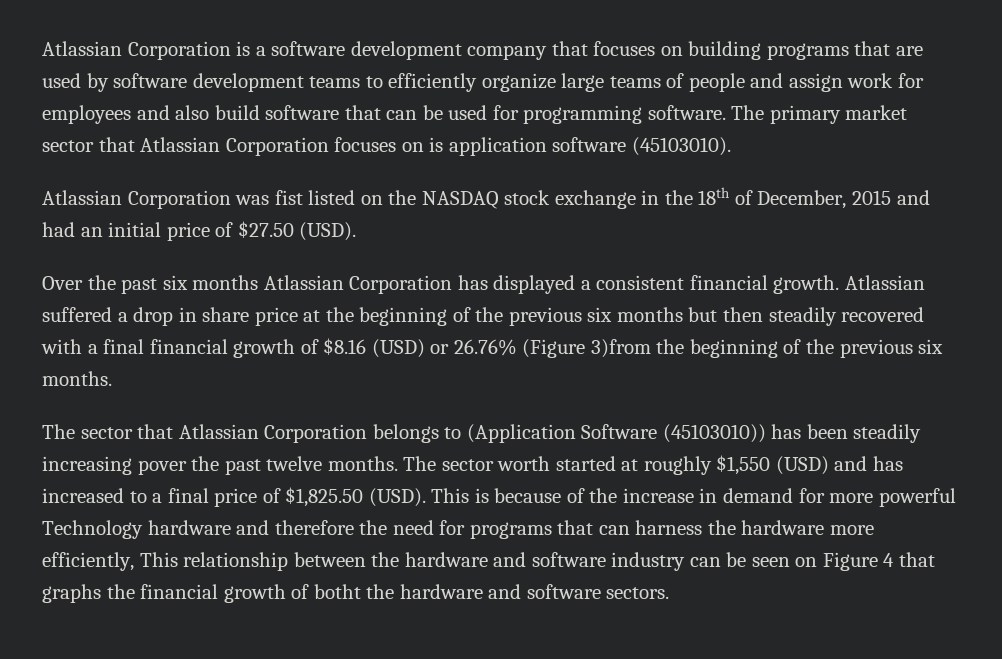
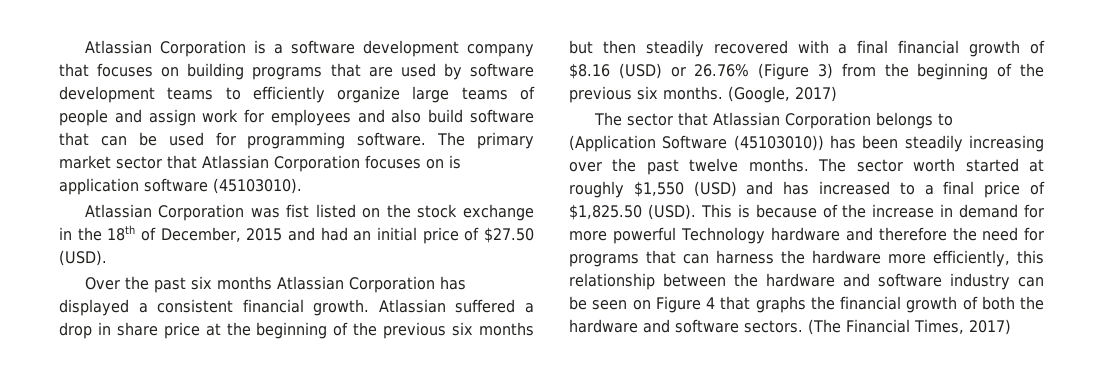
- Atlassian Corporation was fist listed on the NASDAQ stock exchange in the 18th of December, 2015 and had an initial price of $27.50 (USD).
+ Atlassian Corporation was fist listed on the stock exchange in the 18th of December, 2015 and had an initial price of $27.50 (USD).
- Atlassian suffered a drop in share price at the beginning of the previous six months but then steadily recovered with a final financial growth of $8.16 (USD) or 26.76% (Figure 3)from the beginning of the previous six months.
+ Atlassian suffered a drop in share price at the beginning of the previous six months but then steadily recovered with a final financial growth of $8.16 (USD) or 26.76% (Figure 3) from the beginning of the previous six months. (Google, 2017)
- The sector that Atlassian Corporation belongs to (Application Software (45103010)) has been steadily increasing pover the past twelve months.
+ The sector that Atlassian Corporation belongs to (Application Software (45103010)) has been steadily increasing over the past twelve months.
- This is because of the increase in demand for more powerful Technology hardware and therefore the need for programs that can harness the hardware more efficiently, This relationship between the hardware and software industry can be seen on Figure 4 that graphs the financial growth of botht the hardware and software sectors.
+ This is because of the increase in demand for more powerful Technology hardware and therefore the need for programs that can harness the hardware more efficiently, this relationship between the hardware and software industry can be seen on Figure 4 that graphs the financial growth of both the hardware and software sectors.
+ (The Financial Times, 2017)

